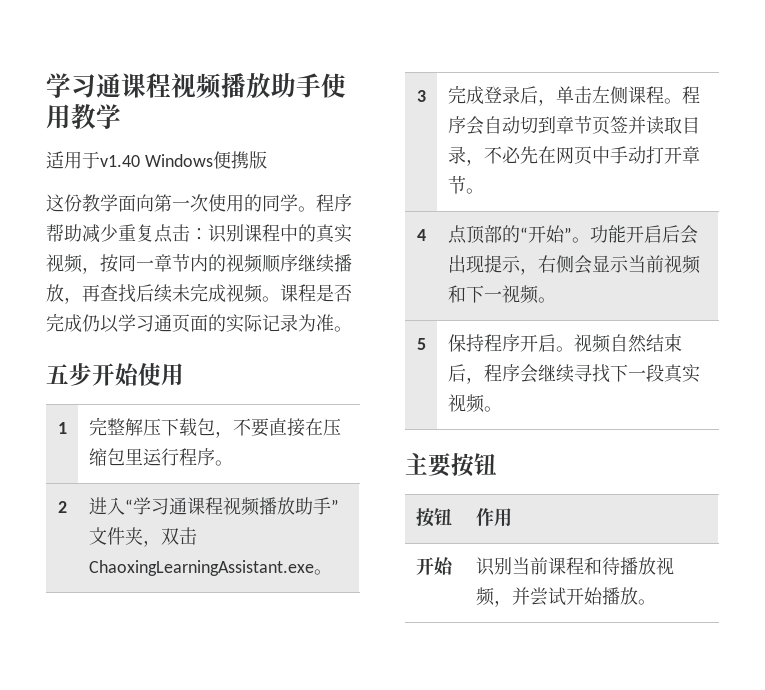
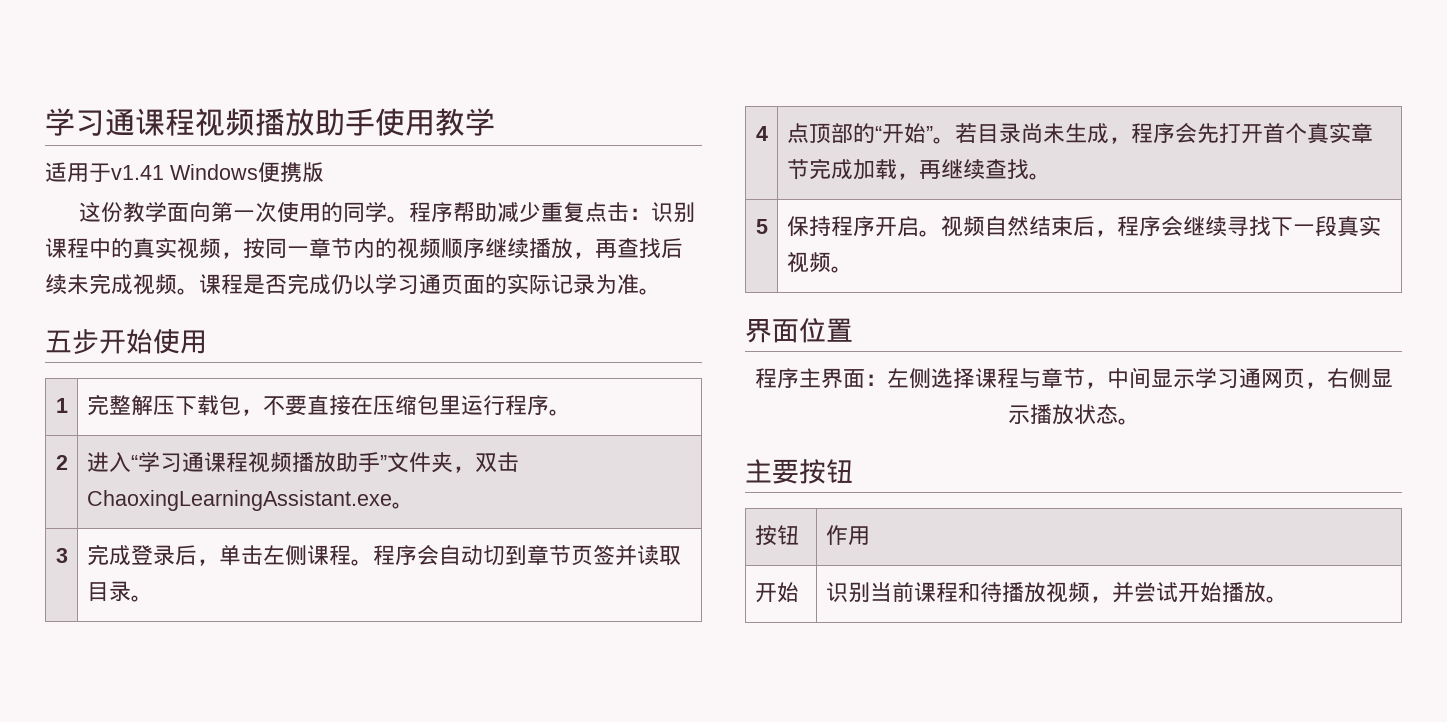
- 适用于v1.40 Windows便携版
+ 适用于v1.41 Windows便携版
- 3 | 完成登录后，单击左侧课程。程序会自动切到章节页签并读取目录，不必先在网页中手动打开章节。
+ 3 | 完成登录后，单击左侧课程。程序会自动切到章节页签并读取目录。
- 4 | 点顶部的“开始”。功能开启后会出现提示，右侧会显示当前视频和下一视频。
+ 4 | 点顶部的“开始”。若目录尚未生成，程序会先打开首个真实章节完成加载，再继续查找。
+ 界面位置
+ 程序主界面：左侧选择课程与章节，中间显示学习通网页，右侧显示播放状态。

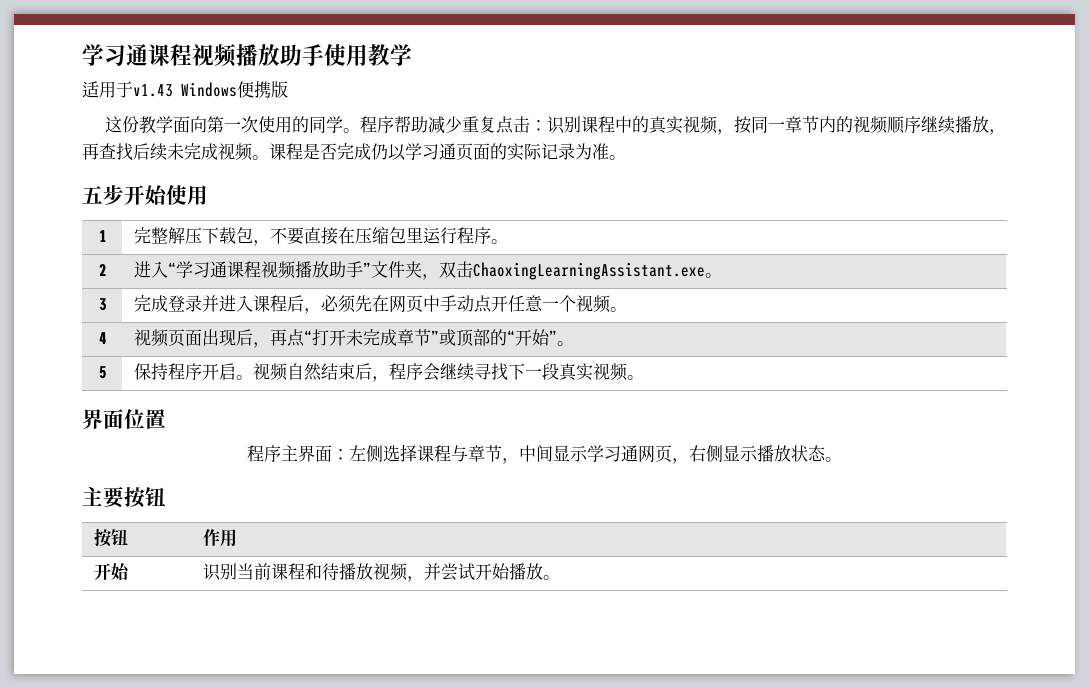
- 适用于v1.41 Windows便携版
+ 适用于v1.43 Windows便携版
- 3 | 完成登录后，单击左侧课程。程序会自动切到章节页签并读取目录。
- 4 | 点顶部的“开始”。若目录尚未生成，程序会先打开首个真实章节完成加载，再继续查找。
+ 3 | 完成登录并进入课程后，必须先在网页中手动点开任意一个视频。
+ 4 | 视频页面出现后，再点“打开未完成章节”或顶部的“开始”。

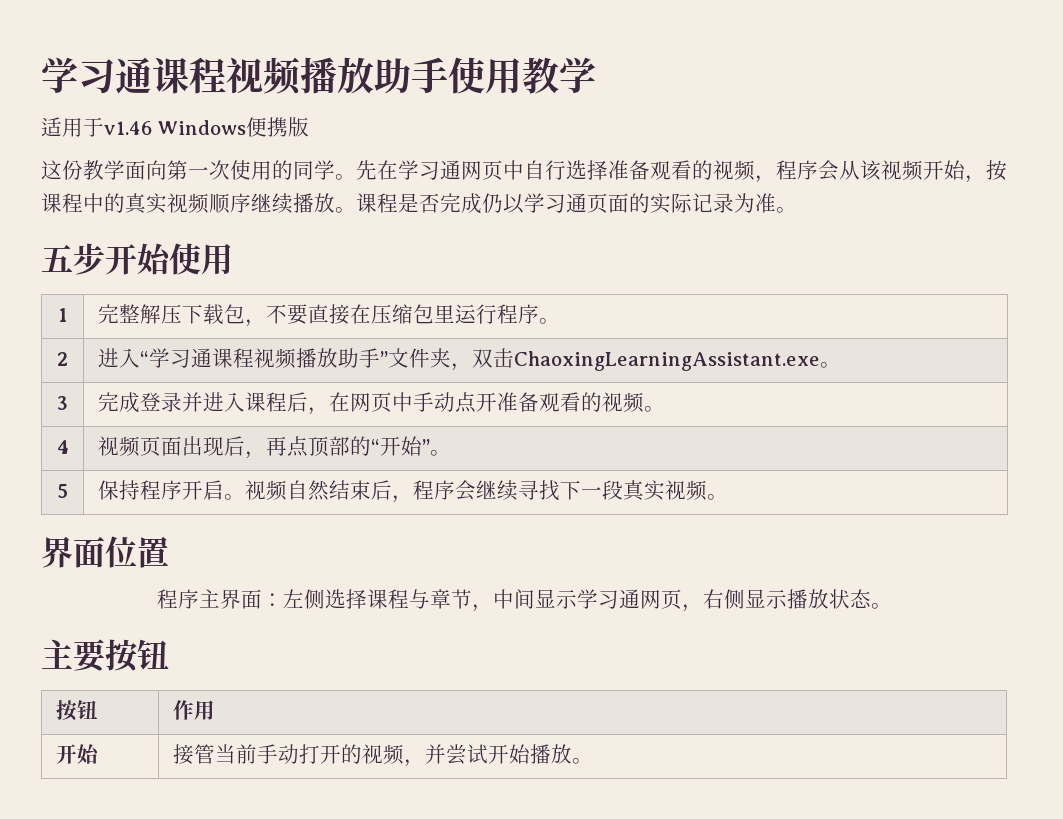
- 适用于v1.43 Windows便携版
+ 适用于v1.46 Windows便携版
- 程序帮助减少重复点击：识别课程中的真实视频，按同一章节内的视频顺序继续播放，再查找后续未完成视频。
+ 先在学习通网页中自行选择准备观看的视频，程序会从该视频开始，按课程中的真实视频顺序继续播放。
- 3 | 完成登录并进入课程后，必须先在网页中手动点开任意一个视频。
+ 3 | 完成登录并进入课程后，在网页中手动点开准备观看的视频。
- 4 | 视频页面出现后，再点“打开未完成章节”或顶部的“开始”。
+ 4 | 视频页面出现后，再点顶部的“开始”。
- 开始 | 识别当前课程和待播放视频，并尝试开始播放。
+ 开始 | 接管当前手动打开的视频，并尝试开始播放。

